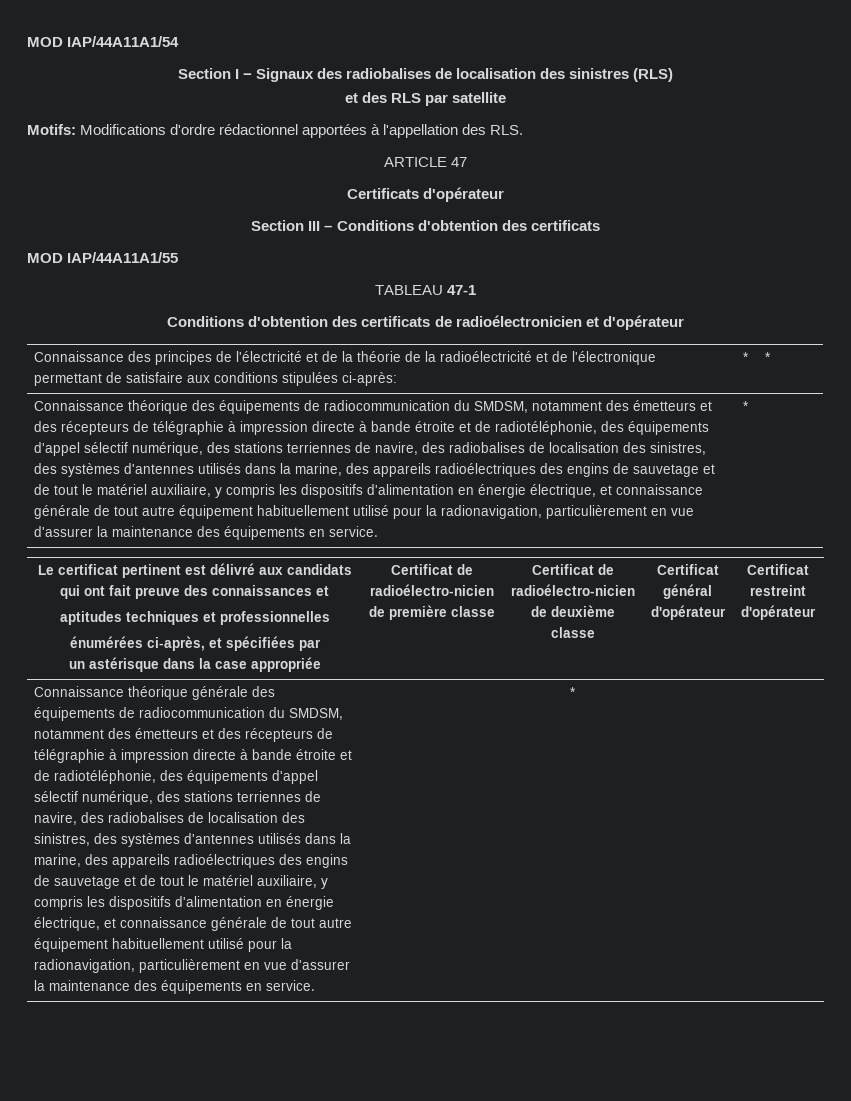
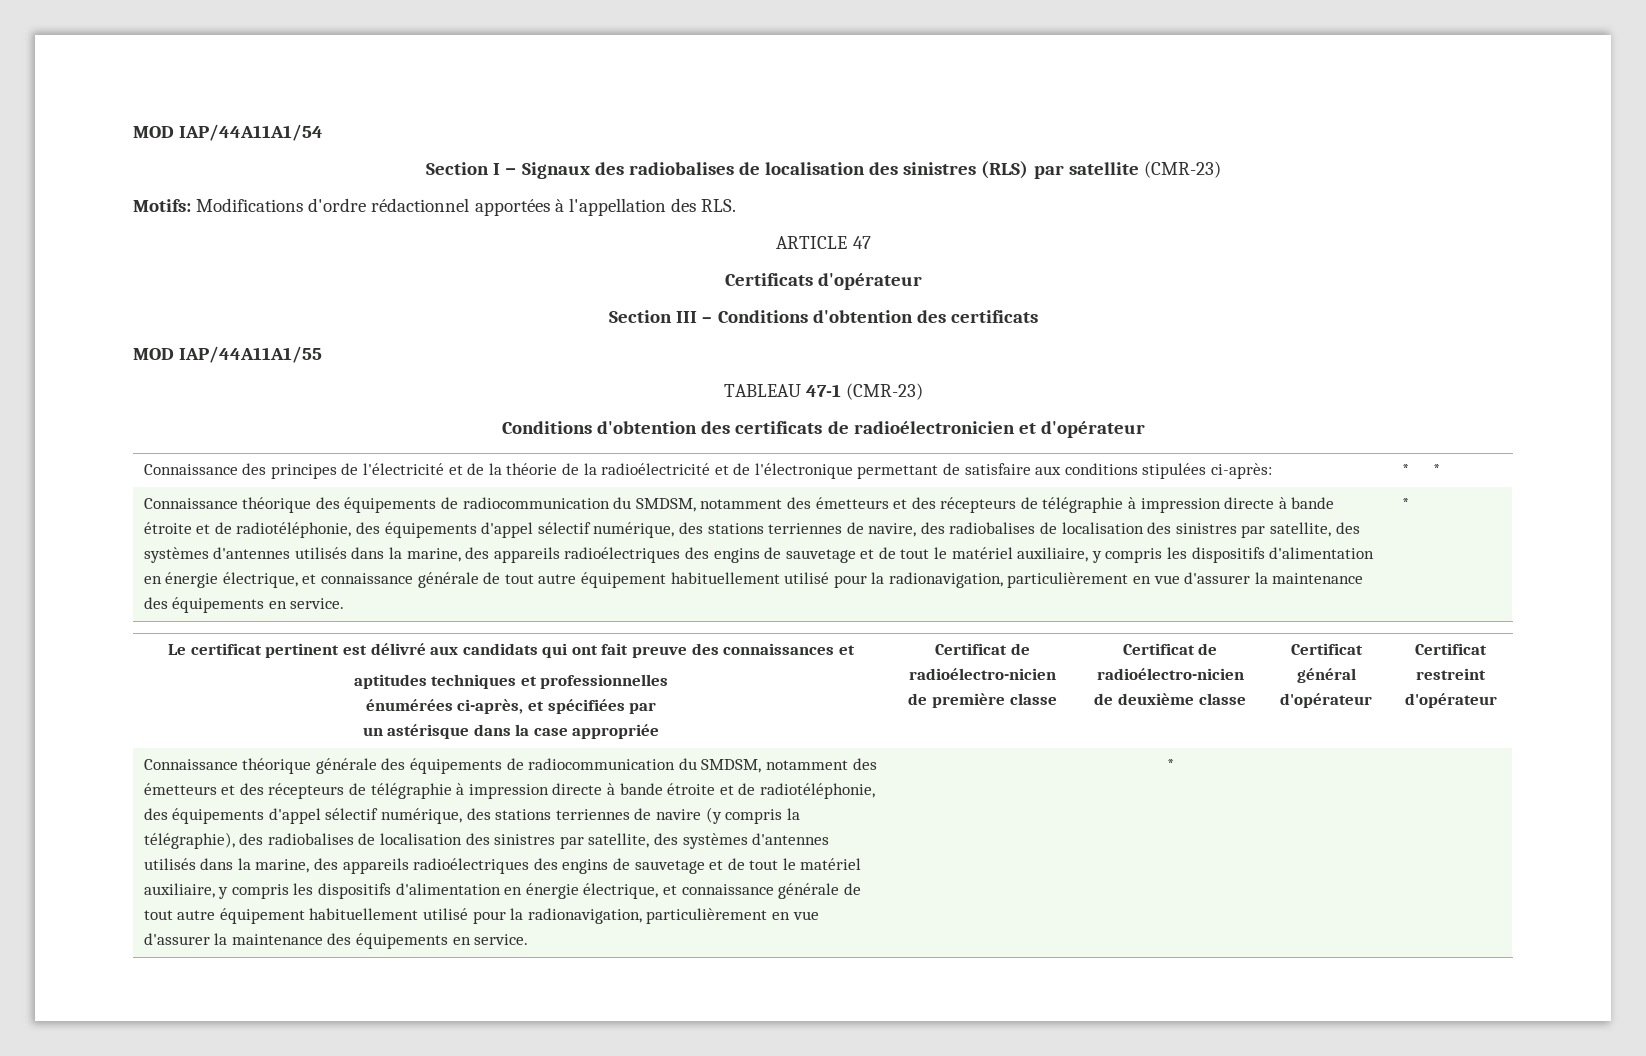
- Section I − Signaux des radiobalises de localisation des sinistres (RLS)
- et des RLS par satellite
+ Section I − Signaux des radiobalises de localisation des sinistres (RLS) par satellite (CMR-23)
- TABLEAU 47-1
+ TABLEAU 47-1 (CMR-23)
- Connaissance théorique des équipements de radiocommunication du SMDSM, notamment des émetteurs et des récepteurs de télégraphie à impression directe à bande étroite et de radiotéléphonie, des équipements d'appel sélectif numérique, des stations terriennes de navire, des radiobalises de localisation des sinistres, des systèmes d'antennes utilisés dans la marine, des appareils radioélectriques des engins de sauvetage et de tout le matériel auxiliaire, y compris les dispositifs d'alimentation en énergie électrique, et connaissance générale de tout autre équipement habituellement utilisé pour la radionavigation, particulièrement en vue d'assurer la maintenance des équipements en service.
+ Connaissance théorique des équipements de radiocommunication du SMDSM, notamment des émetteurs et des récepteurs de télégraphie à impression directe à bande étroite et de radiotéléphonie, des équipements d'appel sélectif numérique, des stations terriennes de navire, des radiobalises de localisation des sinistres par satellite, des systèmes d'antennes utilisés dans la marine, des appareils radioélectriques des engins de sauvetage et de tout le matériel auxiliaire, y compris les dispositifs d'alimentation en énergie électrique, et connaissance générale de tout autre équipement habituellement utilisé pour la radionavigation, particulièrement en vue d'assurer la maintenance des équipements en service.
- Connaissance théorique générale des équipements de radiocommunication du SMDSM, notamment des émetteurs et des récepteurs de télégraphie à impression directe à bande étroite et de radiotéléphonie, des équipements d'appel sélectif numérique, des stations terriennes de navire, des radiobalises de localisation des sinistres, des systèmes d'antennes utilisés dans la marine, des appareils radioélectriques des engins de sauvetage et de tout le matériel auxiliaire, y compris les dispositifs d'alimentation en énergie électrique, et connaissance générale de tout autre équipement habituellement utilisé pour la radionavigation, particulièrement en vue d'assurer la maintenance des équipements en service.
+ Connaissance théorique générale des équipements de radiocommunication du SMDSM, notamment des émetteurs et des récepteurs de télégraphie à impression directe à bande étroite et de radiotéléphonie, des équipements d'appel sélectif numérique, des stations terriennes de navire (y compris la télégraphie), des radiobalises de localisation des sinistres par satellite, des systèmes d'antennes utilisés dans la marine, des appareils radioélectriques des engins de sauvetage et de tout le matériel auxiliaire, y compris les dispositifs d'alimentation en énergie électrique, et connaissance générale de tout autre équipement habituellement utilisé pour la radionavigation, particulièrement en vue d'assurer la maintenance des équipements en service.

